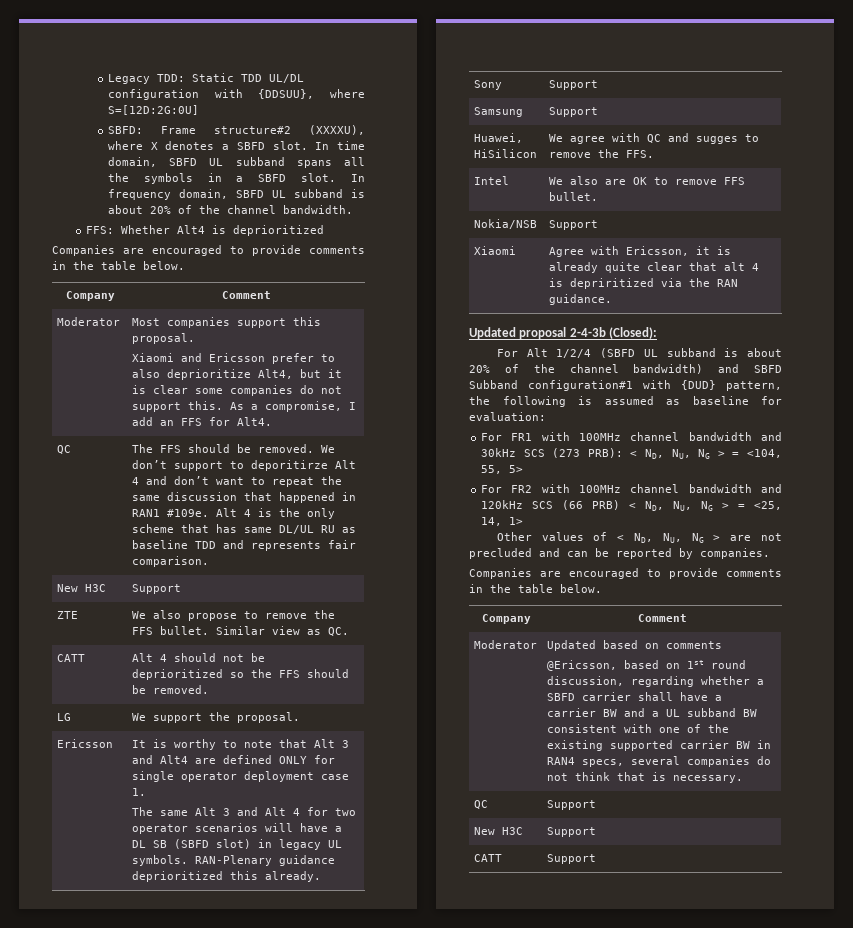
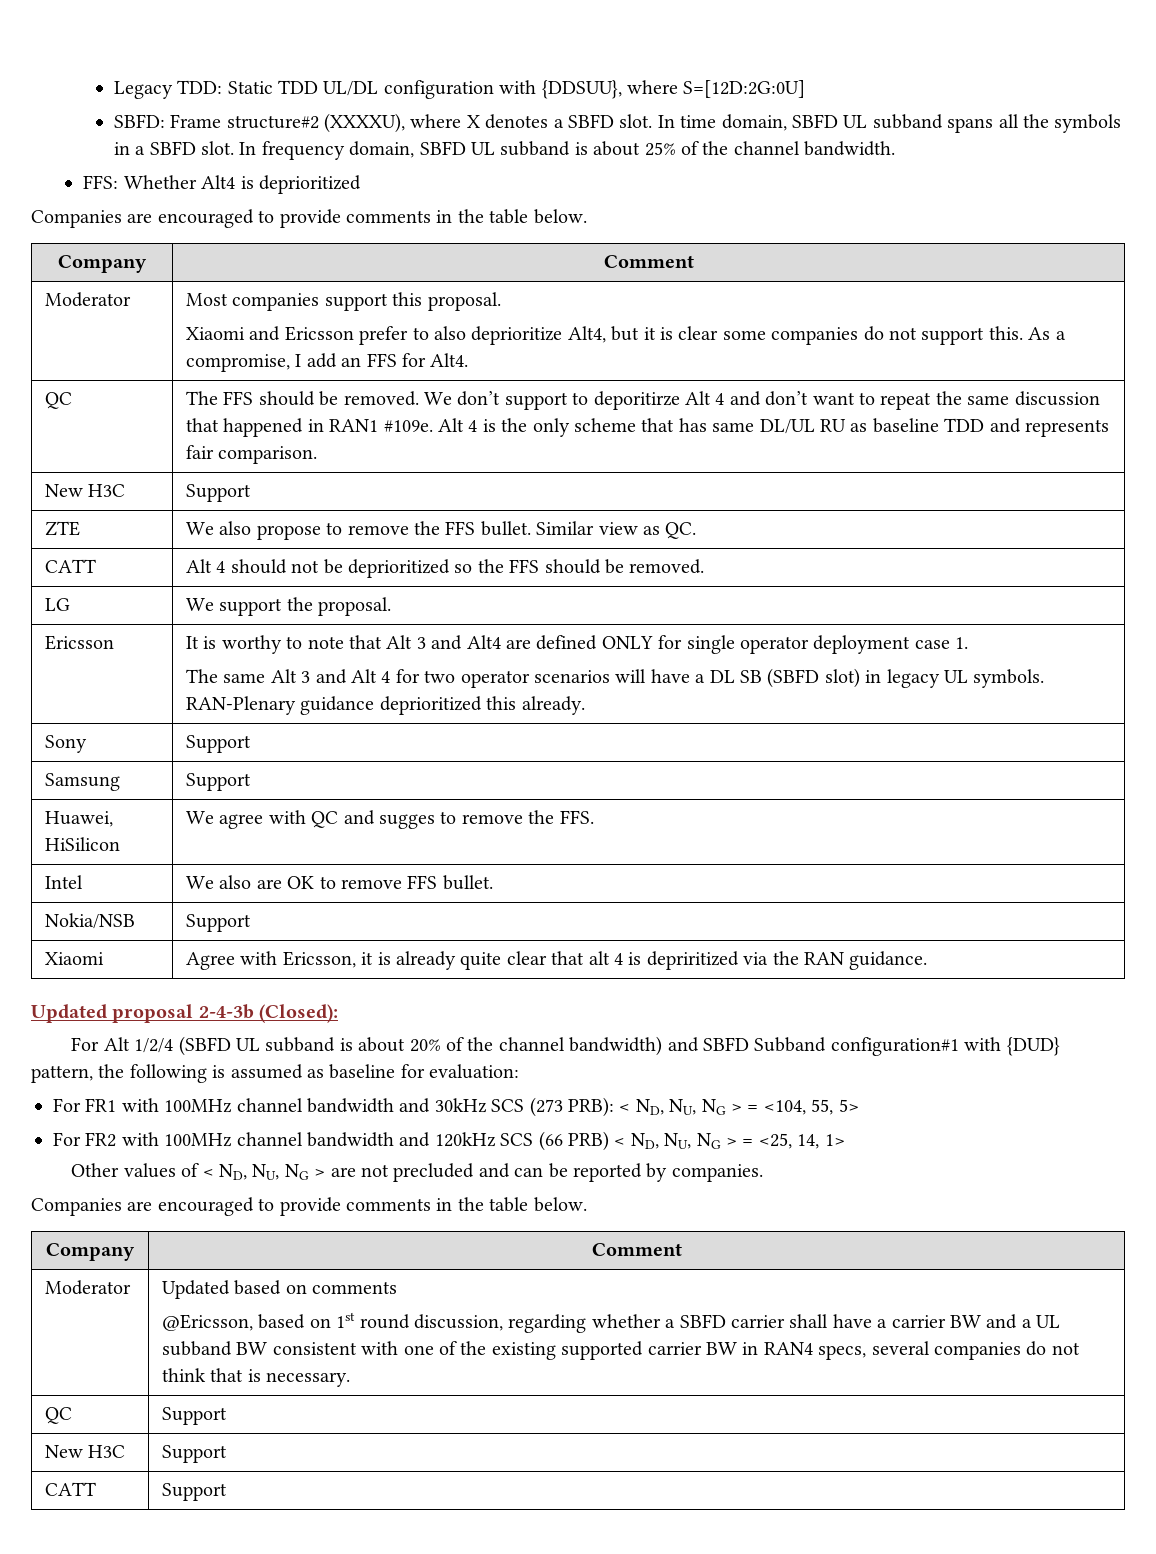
- In frequency domain, SBFD UL subband is about 20% of the channel bandwidth.
+ In frequency domain, SBFD UL subband is about 25% of the channel bandwidth.

